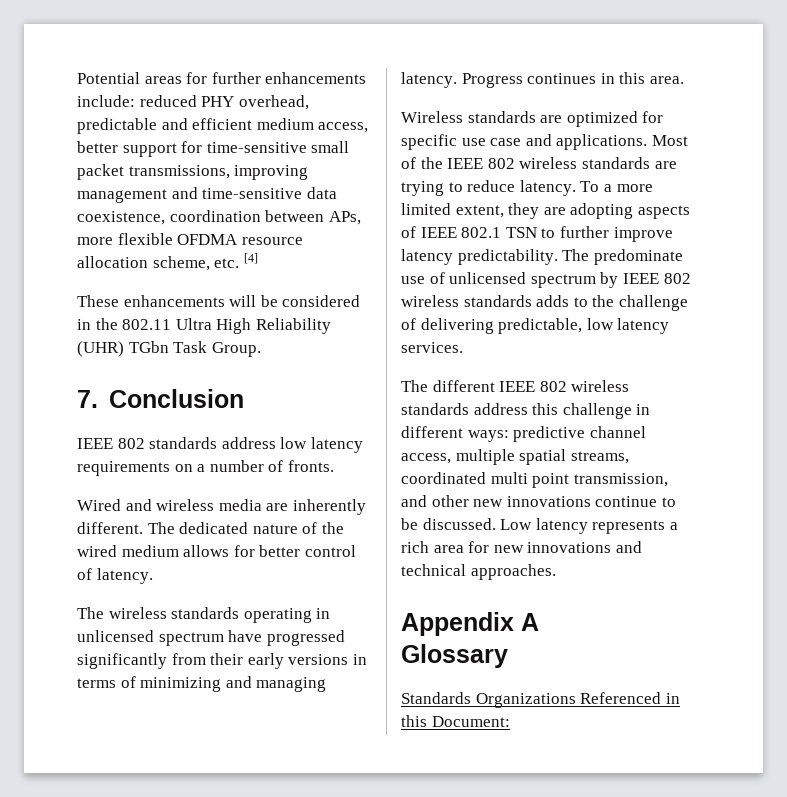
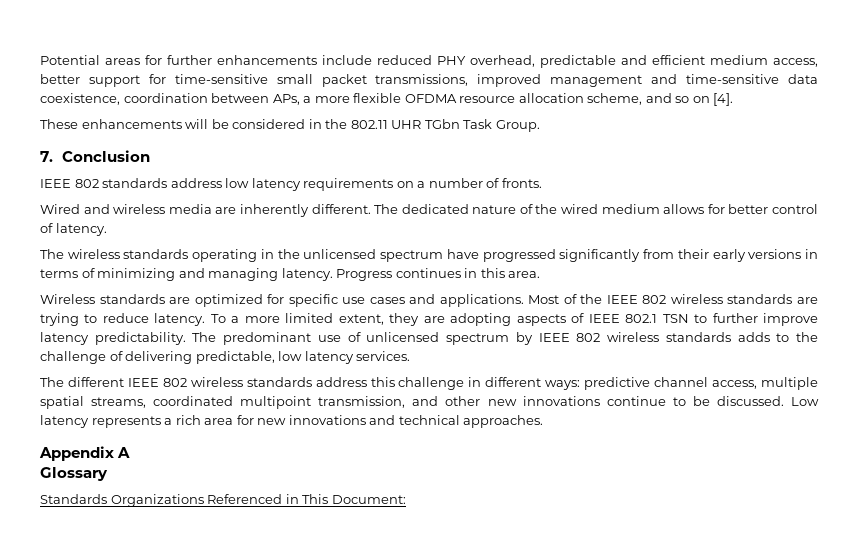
- Potential areas for further enhancements include: reduced PHY overhead, predictable and efficient medium access, better support for time-sensitive small packet transmissions, improving management and time-sensitive data coexistence, coordination between APs, more flexible OFDMA resource allocation scheme, etc. [4]
+ Potential areas for further enhancements include reduced PHY overhead, predictable and efficient medium access, better support for time-sensitive small packet transmissions, improved management and time-sensitive data coexistence, coordination between APs, a more flexible OFDMA resource allocation scheme, and so on [4].
- These enhancements will be considered in the 802.11 Ultra High Reliability (UHR) TGbn Task Group.
+ These enhancements will be considered in the 802.11 UHR TGbn Task Group.
- The wireless standards operating in unlicensed spectrum have progressed significantly from their early versions in terms of minimizing and managing latency.
+ The wireless standards operating in the unlicensed spectrum have progressed significantly from their early versions in terms of minimizing and managing latency.
- Wireless standards are optimized for specific use case and applications.
+ Wireless standards are optimized for specific use cases and applications.
- The predominate use of unlicensed spectrum by IEEE 802 wireless standards adds to the challenge of delivering predictable, low latency services.
+ The predominant use of unlicensed spectrum by IEEE 802 wireless standards adds to the challenge of delivering predictable, low latency services.
- The different IEEE 802 wireless standards address this challenge in different ways: predictive channel access, multiple spatial streams, coordinated multi point transmission, and other new innovations continue to be discussed.
+ The different IEEE 802 wireless standards address this challenge in different ways: predictive channel access, multiple spatial streams, coordinated multipoint transmission, and other new innovations continue to be discussed.
- Standards Organizations Referenced in this Document:
+ Standards Organizations Referenced in This Document:

